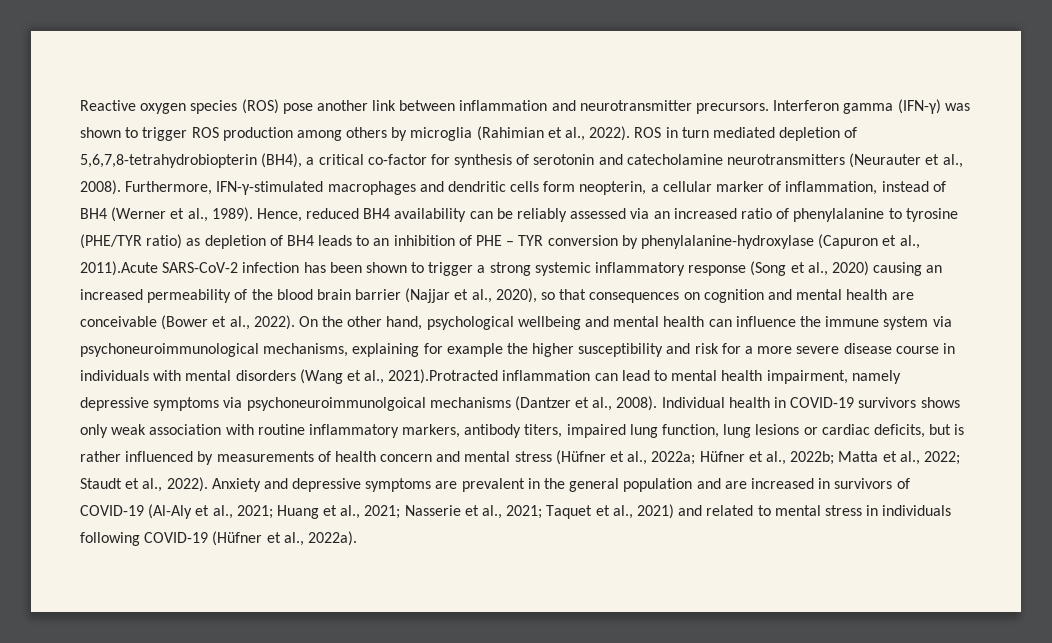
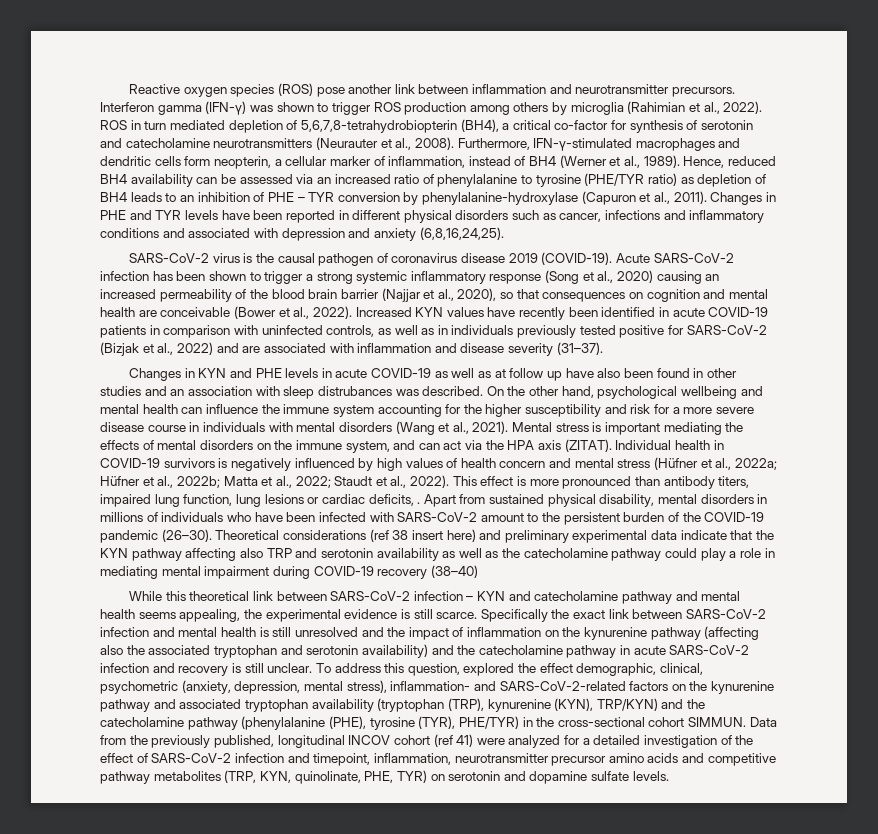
- Hence, reduced BH4 availability can be reliably assessed via an increased ratio of phenylalanine to tyrosine (PHE/TYR ratio) as depletion of BH4 leads to an inhibition of PHE – TYR conversion by phenylalanine-hydroxylase (Capuron et al., 2011).Acute SARS-CoV-2 infection has been shown to trigger a strong systemic inflammatory response (Song et al., 2020) causing an increased permeability of the blood brain barrier (Najjar et al., 2020), so that consequences on cognition and mental health are conceivable (Bower et al., 2022).
+ Hence, reduced BH4 availability can be assessed via an increased ratio of phenylalanine to tyrosine (PHE/TYR ratio) as depletion of BH4 leads to an inhibition of PHE – TYR conversion by phenylalanine-hydroxylase (Capuron et al., 2011). Changes in PHE and TYR levels have been reported in different physical disorders such as cancer, infections and inflammatory conditions and associated with depression and anxiety (6,8,16,24,25).
+ SARS-CoV-2 virus is the causal pathogen of coronavirus disease 2019 (COVID-19). Acute SARS-CoV-2 infection has been shown to trigger a strong systemic inflammatory response (Song et al., 2020) causing an increased permeability of the blood brain barrier (Najjar et al., 2020), so that consequences on cognition and mental health are conceivable (Bower et al., 2022).
+ Increased KYN values have recently been identified in acute COVID-19 patients in comparison with uninfected controls, as well as in individuals previously tested positive for SARS-CoV-2 (Bizjak et al., 2022) and are associated with inflammation and disease severity (31–37).
+ Changes in KYN and PHE levels in acute COVID-19 as well as at follow up have also been found in other studies and an association with sleep distrubances was described.
- On the other hand, psychological wellbeing and mental health can influence the immune system via psychoneuroimmunological mechanisms, explaining for example the higher susceptibility and risk for a more severe disease course in individuals with mental disorders (Wang et al., 2021).Protracted inflammation can lead to mental health impairment, namely depressive symptoms via psychoneuroimmunolgoical mechanisms (Dantzer et al., 2008).
+ On the other hand, psychological wellbeing and mental health can influence the immune system accounting for the higher susceptibility and risk for a more severe disease course in individuals with mental disorders (Wang et al., 2021). Mental stress is important mediating the effects of mental disorders on the immune system, and can act via the HPA axis (ZITAT).
- Individual health in COVID-19 survivors shows only weak association with routine inflammatory markers, antibody titers, impaired lung function, lung lesions or cardiac deficits, but is rather influenced by measurements of health concern and mental stress (Hüfner et al., 2022a; Hüfner et al., 2022b; Matta et al., 2022; Staudt et al., 2022).
+ Individual health in COVID-19 survivors is negatively influenced by high values of health concern and mental stress (Hüfner et al., 2022a; Hüfner et al., 2022b; Matta et al., 2022; Staudt et al., 2022).
- Anxiety and depressive symptoms are prevalent in the general population and are increased in survivors of COVID-19 (Al-Aly et al., 2021; Huang et al., 2021; Nasserie et al., 2021; Taquet et al., 2021) and related to mental stress in individuals following COVID-19 (Hüfner et al., 2022a).
+ This effect is more pronounced than antibody titers, impaired lung function, lung lesions or cardiac deficits, . Apart from sustained physical disability, mental disorders in millions of individuals who have been infected with SARS-CoV-2 amount to the persistent burden of the COVID-19 pandemic (26–30). Theoretical considerations (ref 38 insert here) and preliminary experimental data indicate that the KYN pathway affecting also TRP and serotonin availability as well as the catecholamine pathway could play a role in mediating mental impairment during COVID-19 recovery (38–40)
+ While this theoretical link between SARS-CoV-2 infection – KYN and catecholamine pathway and mental health seems appealing, the experimental evidence is still scarce. Specifically the exact link between SARS-CoV-2 infection and mental health is still unresolved and the impact of inflammation on the kynurenine pathway (affecting also the associated tryptophan and serotonin availability) and the catecholamine pathway in acute SARS-CoV-2 infection and recovery is still unclear. To address this question, explored the effect demographic, clinical, psychometric (anxiety, depression, mental stress), inflammation- and SARS-CoV-2-related factors on the kynurenine pathway and associated tryptophan availability (tryptophan (TRP), kynurenine (KYN), TRP/KYN) and the catecholamine pathway (phenylalanine (PHE), tyrosine (TYR), PHE/TYR) in the cross-sectional cohort SIMMUN. Data from the previously published, longitudinal INCOV cohort (ref 41) were analyzed for a detailed investigation of the effect of SARS-CoV-2 infection and timepoint, inflammation, neurotransmitter precursor amino acids and competitive pathway metabolites (TRP, KYN, quinolinate, PHE, TYR) on serotonin and dopamine sulfate levels.

